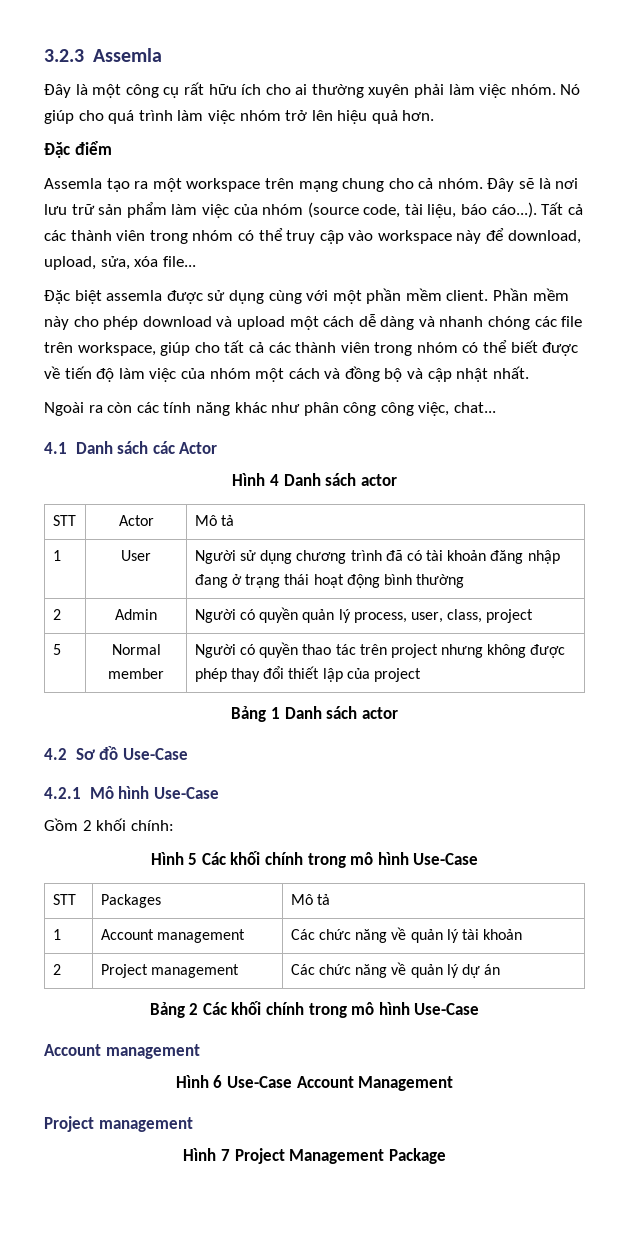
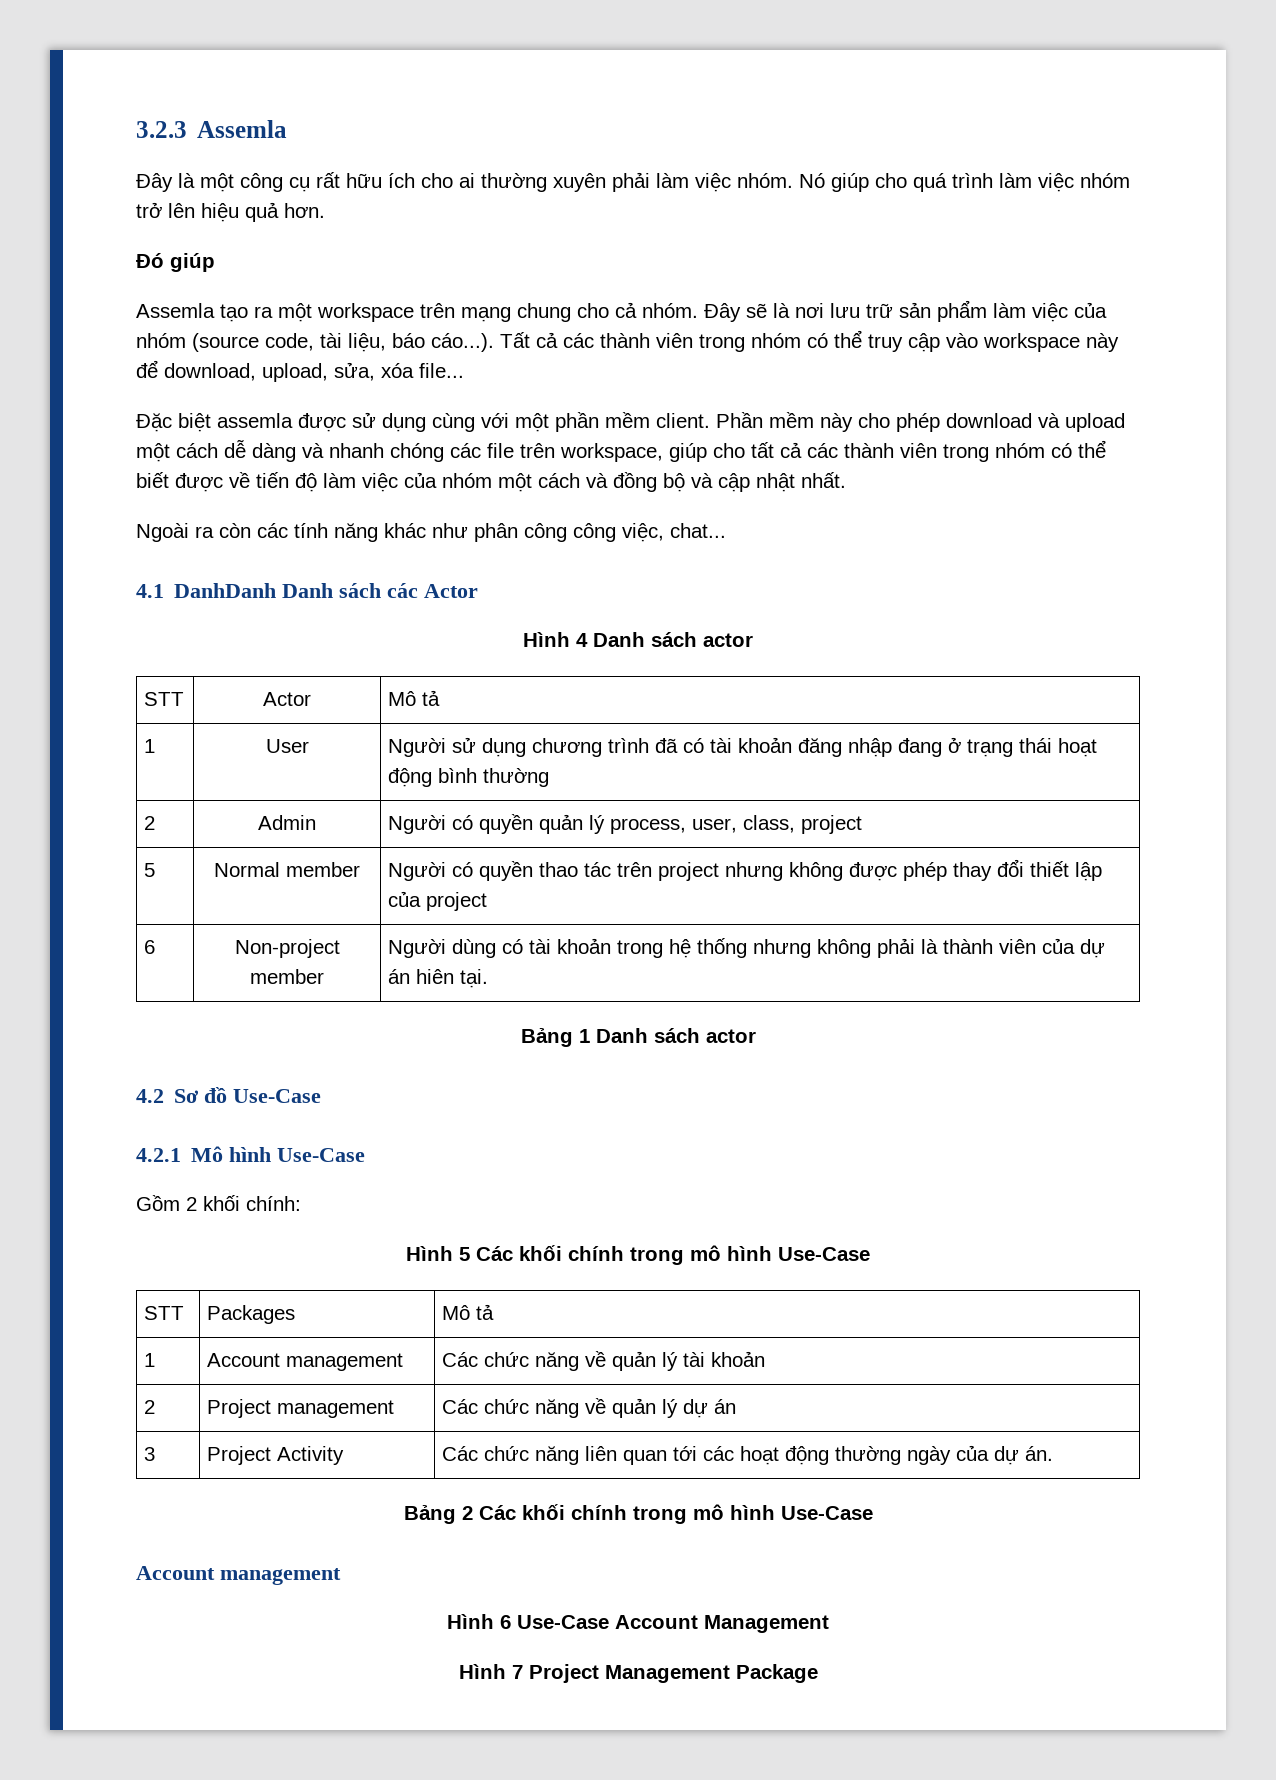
- Đặc điểm
+ Đó giúp
- 4.1 Danh sách các Actor
+ 4.1 DanhDanh Danh sách các Actor
+ 6 | Non-project member | Người dùng có tài khoản trong hệ thống nhưng không phải là thành viên của dự án hiên tại.
+ 3 | Project Activity | Các chức năng liên quan tới các hoạt động thường ngày của dự án.
  Hình 6 Use-Case Account Management
- Project management

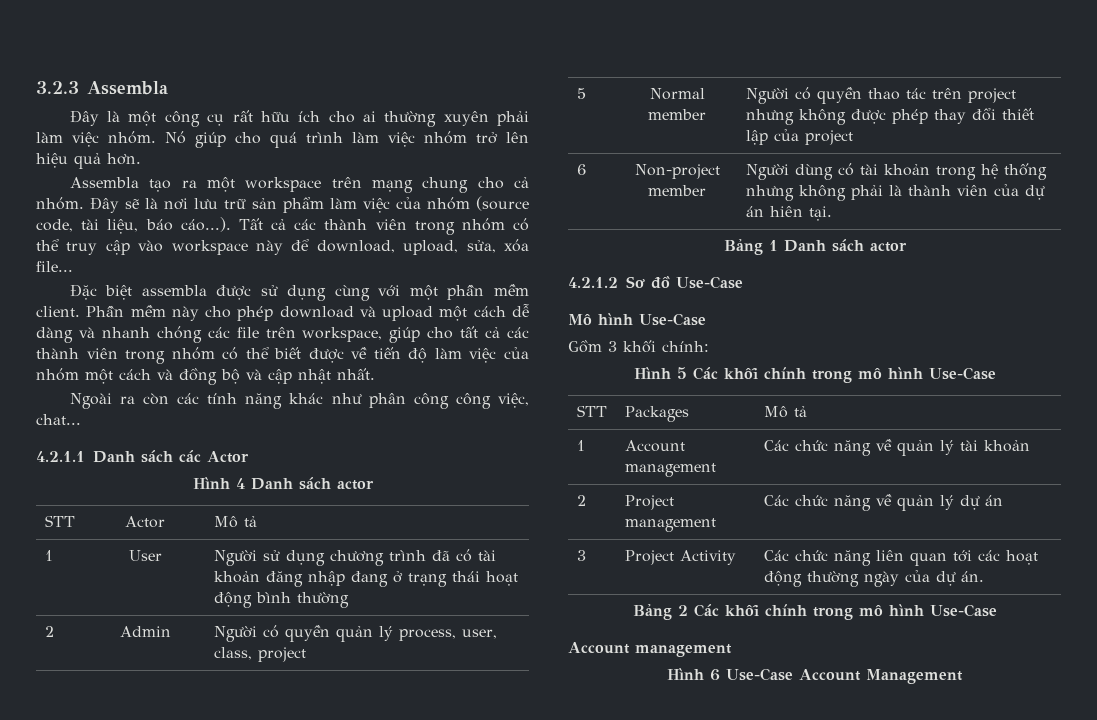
- 3.2.3 Assemla
+ 3.2.3 Assembla
- Đó giúp
- Assemla tạo ra một workspace trên mạng chung cho cả nhóm.
+ Assembla tạo ra một workspace trên mạng chung cho cả nhóm.
- Đặc biệt assemla được sử dụng cùng với một phần mềm client.
+ Đặc biệt assembla được sử dụng cùng với một phần mềm client.
- 4.1 DanhDanh Danh sách các Actor
+ 4.2.1.1 Danh sách các Actor
- 4.2 Sơ đồ Use-Case
+ 4.2.1.2 Sơ đồ Use-Case
- 4.2.1 Mô hình Use-Case
+ Mô hình Use-Case
- Gồm 2 khối chính:
+ Gồm 3 khối chính:
- Hình 7 Project Management Package

